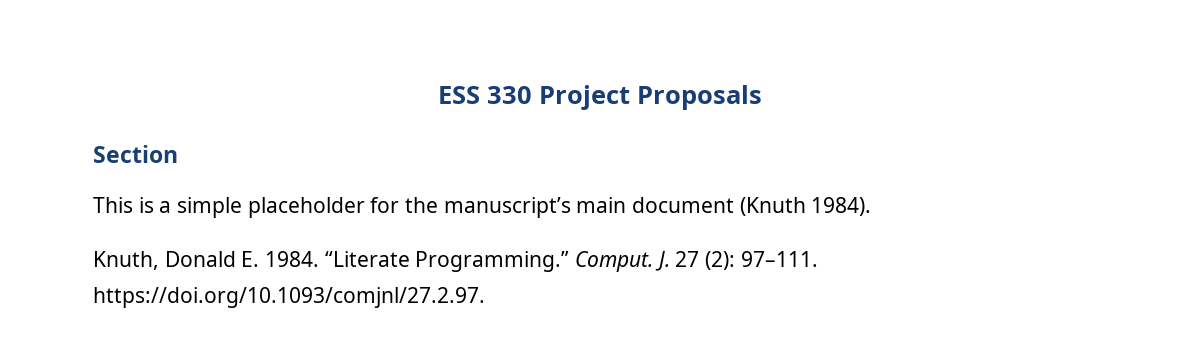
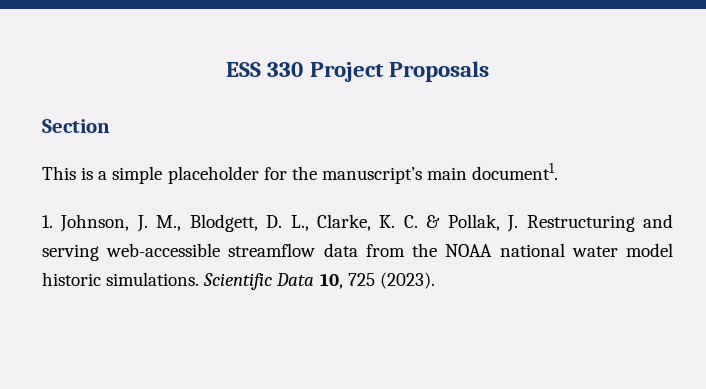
- This is a simple placeholder for the manuscript’s main document (Knuth 1984).
- Knuth, Donald E. 1984. “Literate Programming.” Comput. J. 27 (2): 97–111. https://doi.org/10.1093/comjnl/27.2.97.
+ This is a simple placeholder for the manuscript’s main document1.
+ 1. Johnson, J. M., Blodgett, D. L., Clarke, K. C. & Pollak, J. Restructuring and serving web-accessible streamflow data from the NOAA national water model historic simulations. Scientific Data 10, 725 (2023).

